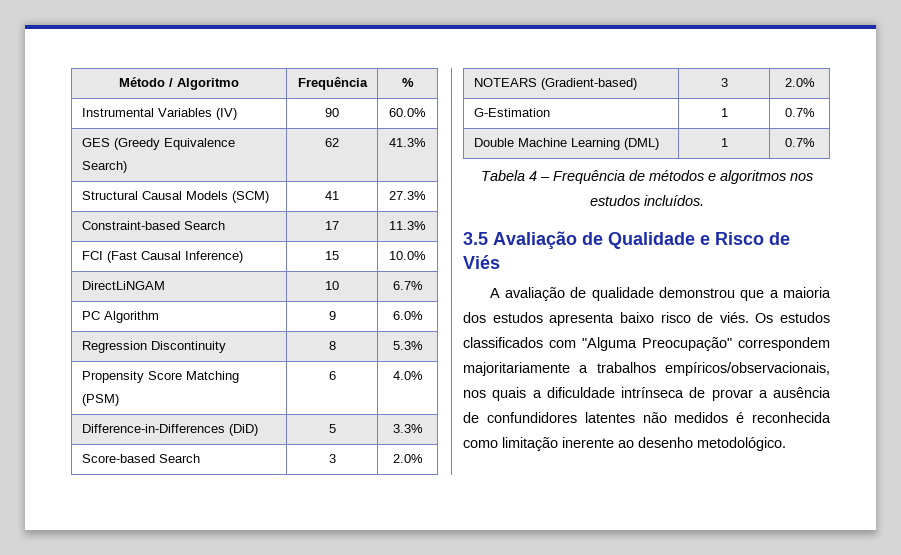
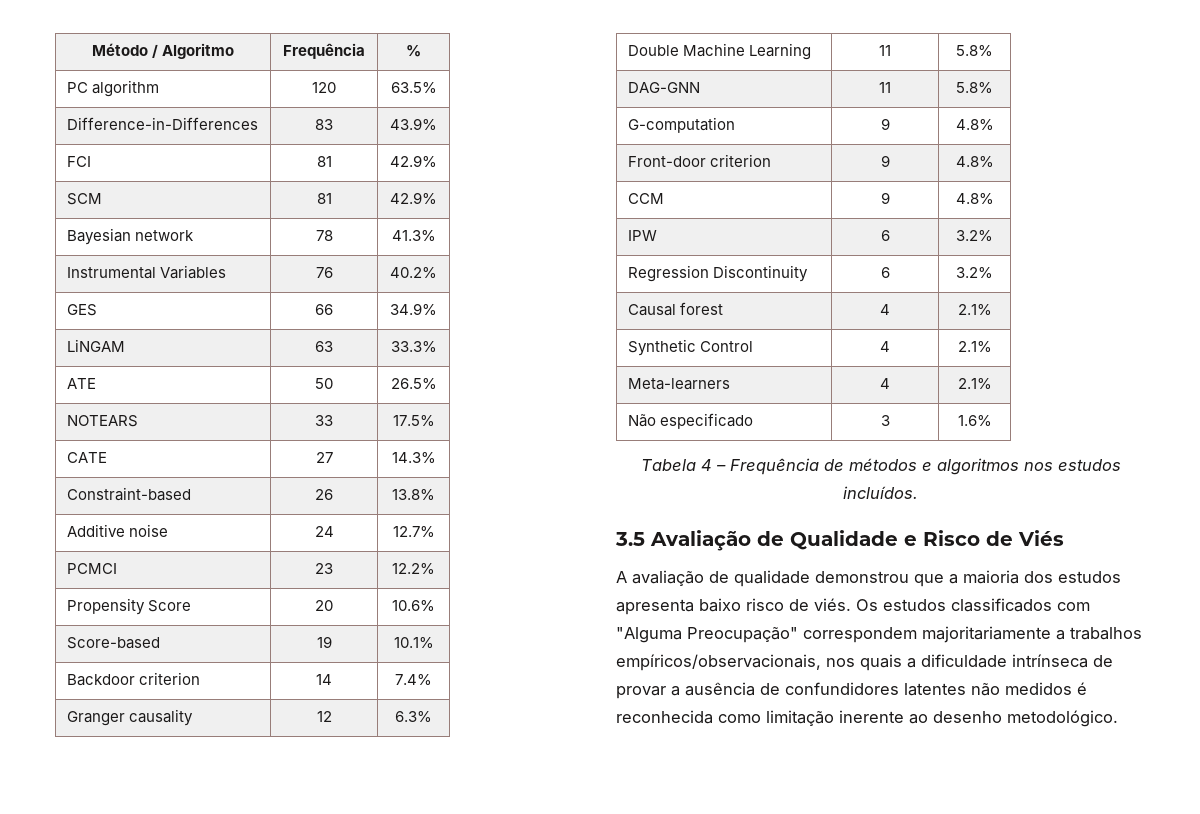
- Instrumental Variables (IV) | 90 | 60.0%
- GES (Greedy Equivalence Search) | 62 | 41.3%
- Structural Causal Models (SCM) | 41 | 27.3%
- Constraint-based Search | 17 | 11.3%
- FCI (Fast Causal Inference) | 15 | 10.0%
- DirectLiNGAM | 10 | 6.7%
- PC Algorithm | 9 | 6.0%
- Regression Discontinuity | 8 | 5.3%
- Propensity Score Matching (PSM) | 6 | 4.0%
- Difference-in-Differences (DiD) | 5 | 3.3%
- Score-based Search | 3 | 2.0%
- NOTEARS (Gradient-based) | 3 | 2.0%
- G-Estimation | 1 | 0.7%
- Double Machine Learning (DML) | 1 | 0.7%
+ PC algorithm | 120 | 63.5%
+ Difference-in-Differences | 83 | 43.9%
+ FCI | 81 | 42.9%
+ SCM | 81 | 42.9%
+ Bayesian network | 78 | 41.3%
+ Instrumental Variables | 76 | 40.2%
+ GES | 66 | 34.9%
+ LiNGAM | 63 | 33.3%
+ ATE | 50 | 26.5%
+ NOTEARS | 33 | 17.5%
+ CATE | 27 | 14.3%
+ Constraint-based | 26 | 13.8%
+ Additive noise | 24 | 12.7%
+ PCMCI | 23 | 12.2%
+ Propensity Score | 20 | 10.6%
+ Score-based | 19 | 10.1%
+ Backdoor criterion | 14 | 7.4%
+ Granger causality | 12 | 6.3%
+ Double Machine Learning | 11 | 5.8%
+ DAG-GNN | 11 | 5.8%
+ G-computation | 9 | 4.8%
+ Front-door criterion | 9 | 4.8%
+ CCM | 9 | 4.8%
+ IPW | 6 | 3.2%
+ Regression Discontinuity | 6 | 3.2%
+ Causal forest | 4 | 2.1%
+ Synthetic Control | 4 | 2.1%
+ Meta-learners | 4 | 2.1%
+ Não especificado | 3 | 1.6%

